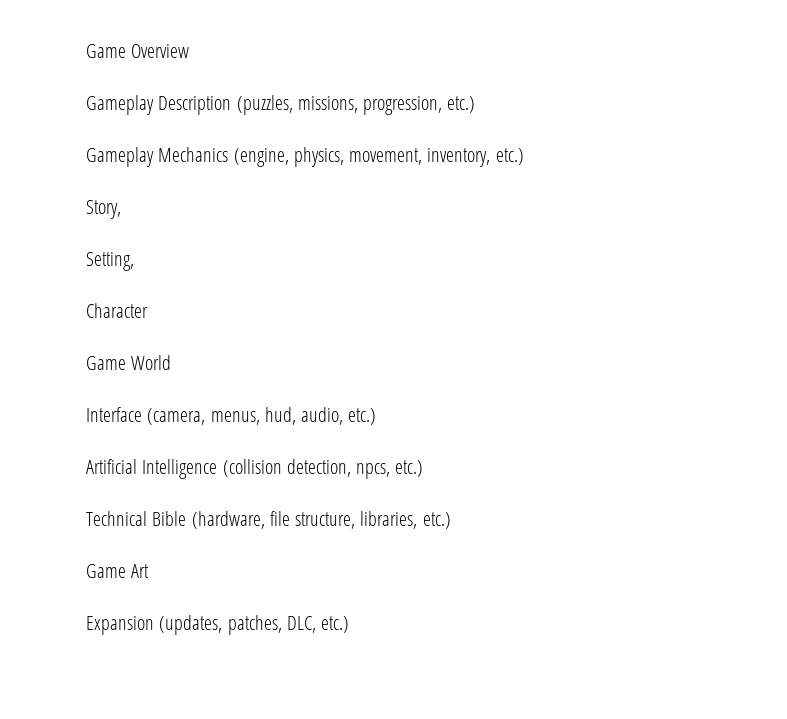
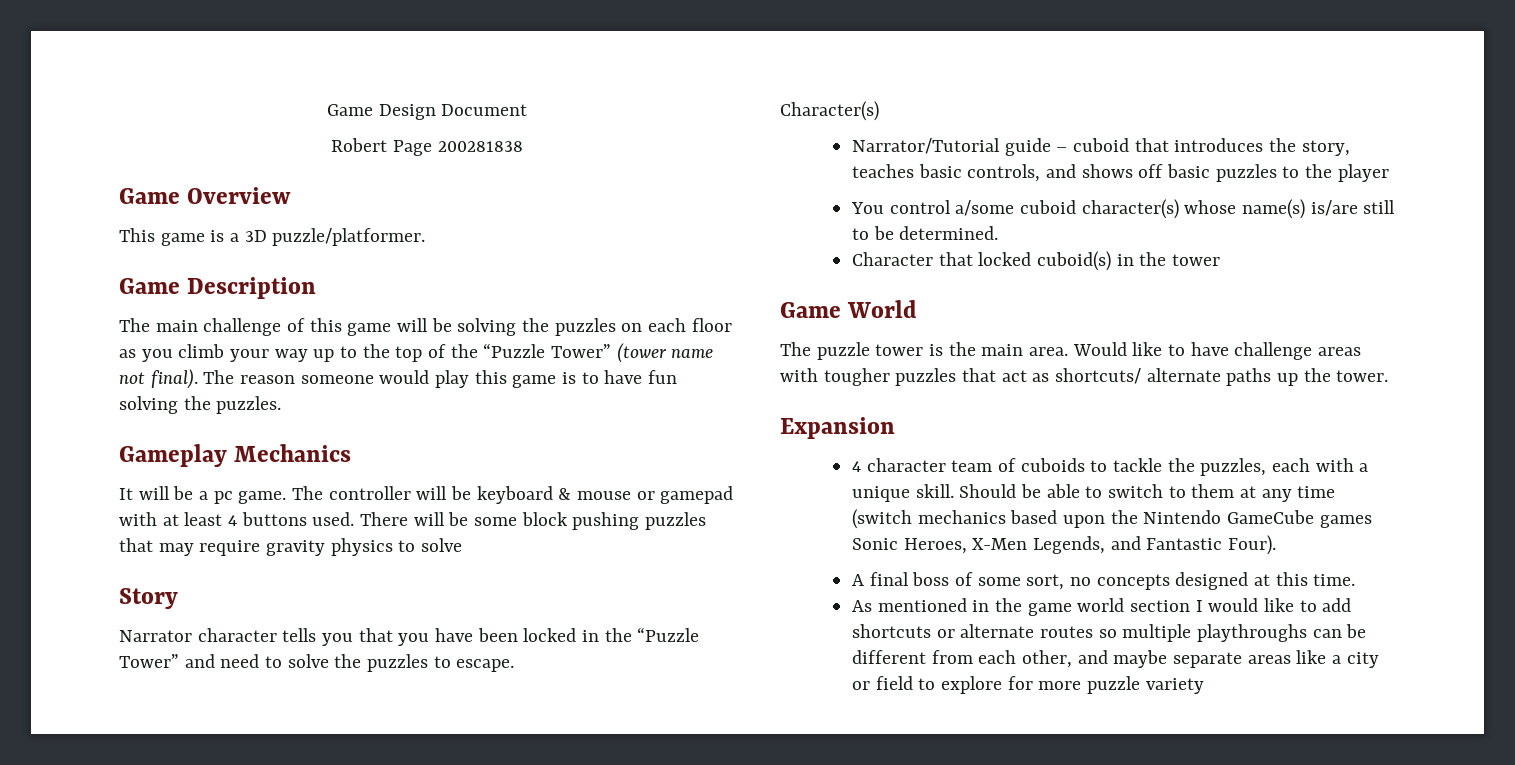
+ Game Design Document
+ Robert Page 200281838
  Game Overview
- Gameplay Description (puzzles, missions, progression, etc.)
- Gameplay Mechanics (engine, physics, movement, inventory, etc.)
- Story,
- Setting,
- Character
+ This game is a 3D puzzle/platformer.
+ Game Description
+ The main challenge of this game will be solving the puzzles on each floor as you climb your way up to the top of the “Puzzle Tower” (tower name not final). The reason someone would play this game is to have fun solving the puzzles.
+ Gameplay Mechanics
+ It will be a pc game. The controller will be keyboard & mouse or gamepad with at least 4 buttons used. There will be some block pushing puzzles that may require gravity physics to solve
+ Story
+ Narrator character tells you that you have been locked in the “Puzzle Tower” and need to solve the puzzles to escape.
+ Character(s)
+ Narrator/Tutorial guide – cuboid that introduces the story, teaches basic controls, and shows off basic puzzles to the player
+ You control a/some cuboid character(s) whose name(s) is/are still to be determined.
+ Character that locked cuboid(s) in the tower
  Game World
- Interface (camera, menus, hud, audio, etc.)
- Artificial Intelligence (collision detection, npcs, etc.)
- Technical Bible (hardware, file structure, libraries, etc.)
- Game Art
- Expansion (updates, patches, DLC, etc.)
+ The puzzle tower is the main area. Would like to have challenge areas with tougher puzzles that act as shortcuts/ alternate paths up the tower.
+ Expansion
+ 4 character team of cuboids to tackle the puzzles, each with a unique skill. Should be able to switch to them at any time (switch mechanics based upon the Nintendo GameCube games Sonic Heroes, X-Men Legends, and Fantastic Four).
+ A final boss of some sort, no concepts designed at this time.
+ As mentioned in the game world section I would like to add shortcuts or alternate routes so multiple playthroughs can be different from each other, and maybe separate areas like a city or field to explore for more puzzle variety

